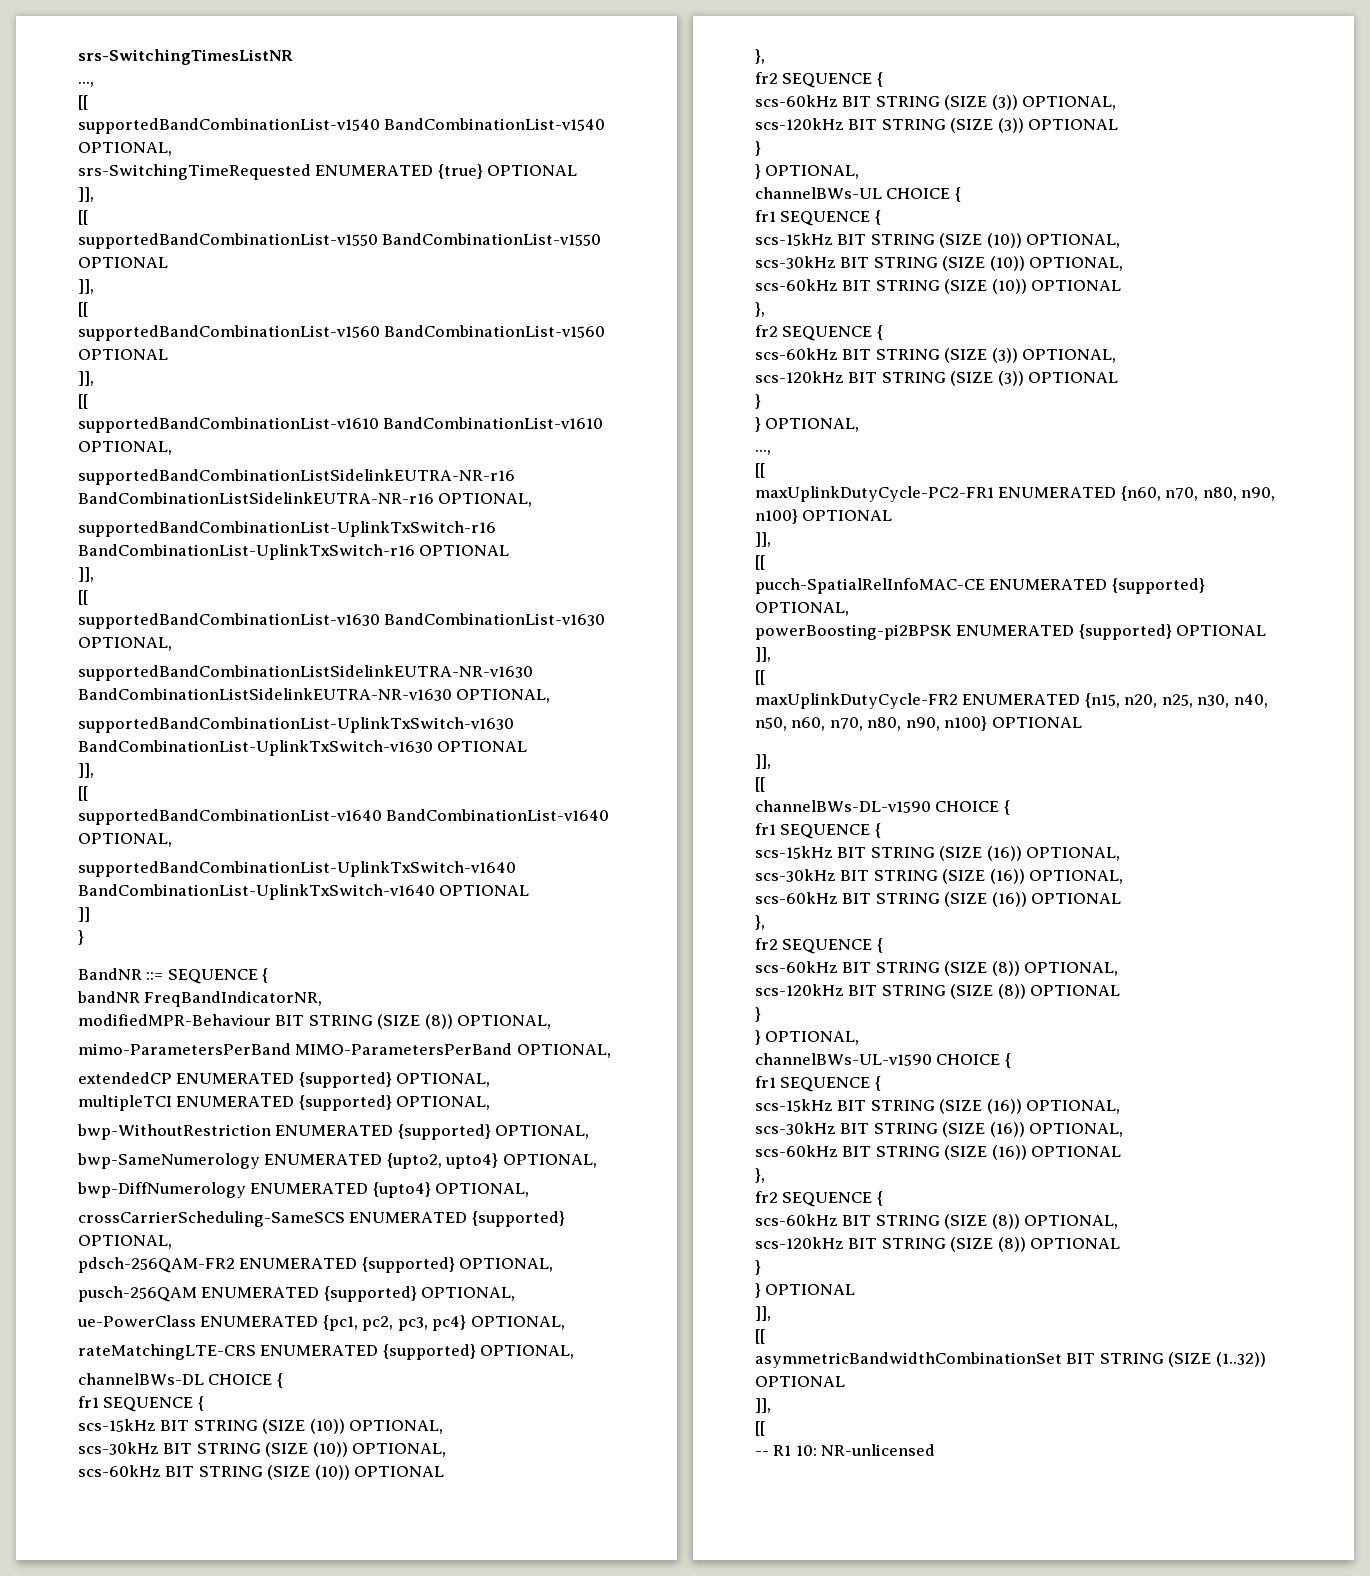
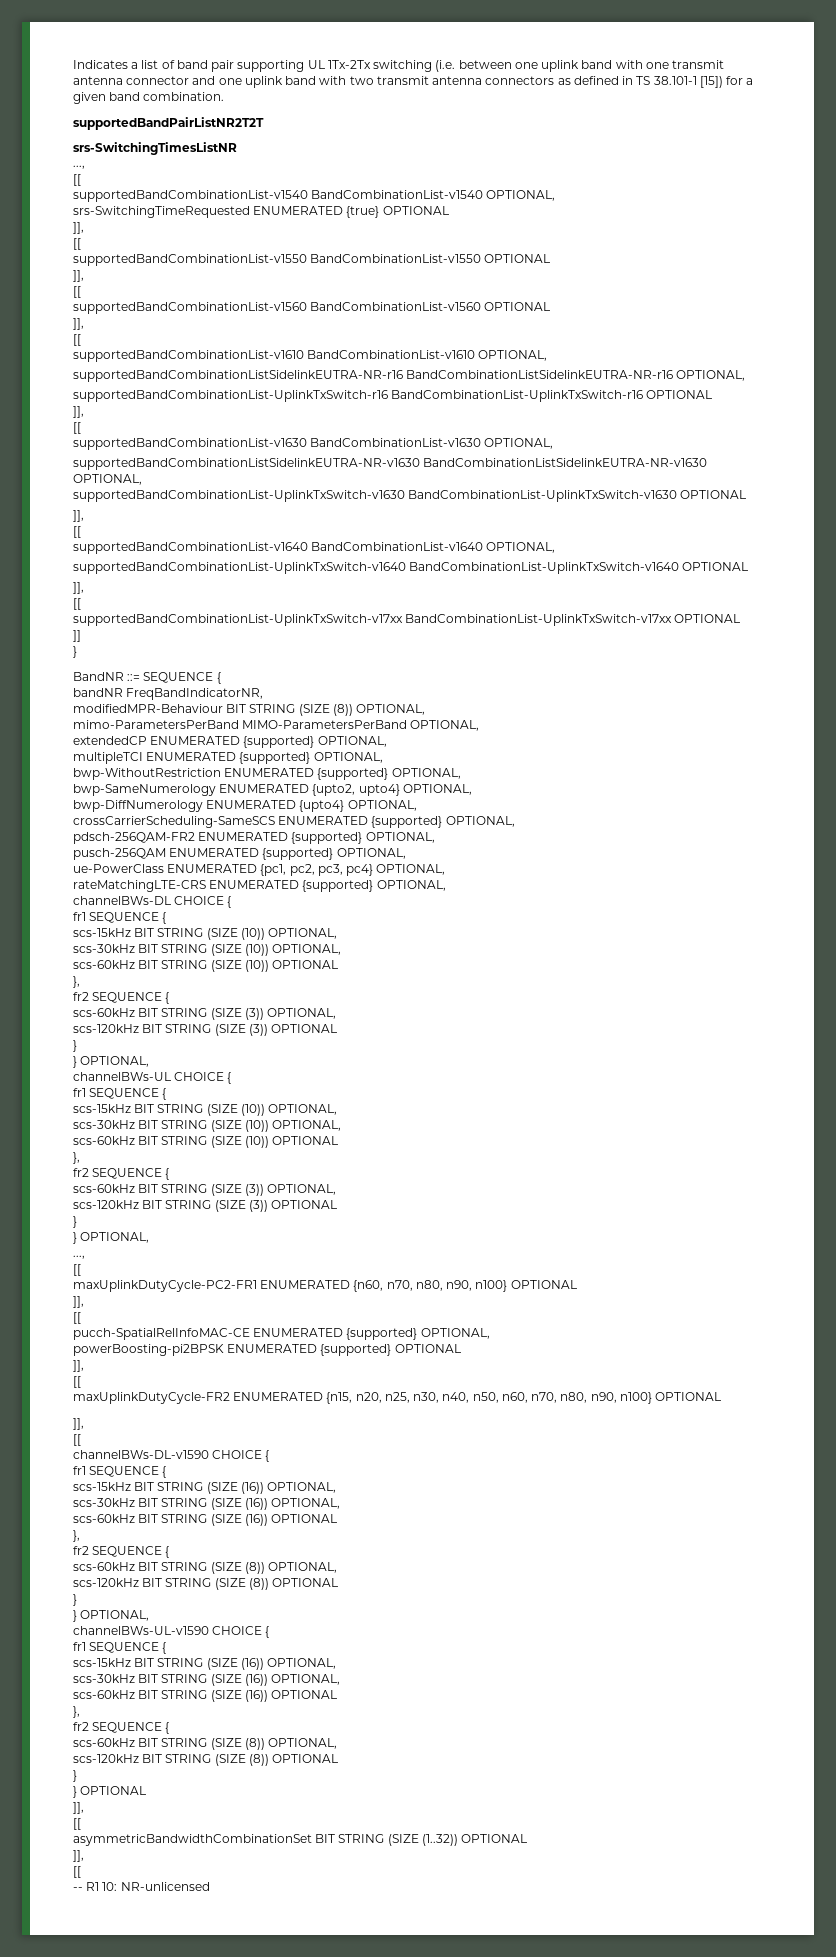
+ Indicates a list of band pair supporting UL 1Tx-2Tx switching (i.e. between one uplink band with one transmit antenna connector and one uplink band with two transmit antenna connectors as defined in TS 38.101-1 [15]) for a given band combination.
+ supportedBandPairListNR2T2T
  supportedBandCombinationList-UplinkTxSwitch-v1640 BandCombinationList-UplinkTxSwitch-v1640 OPTIONAL
+ ]],
+ [[
+ supportedBandCombinationList-UplinkTxSwitch-v17xx BandCombinationList-UplinkTxSwitch-v17xx OPTIONAL

